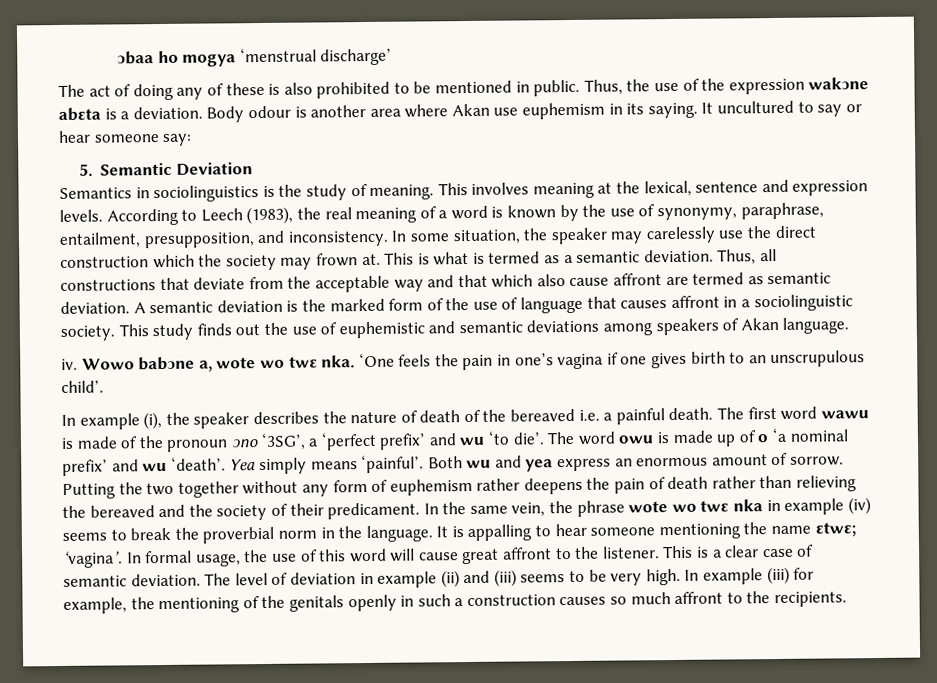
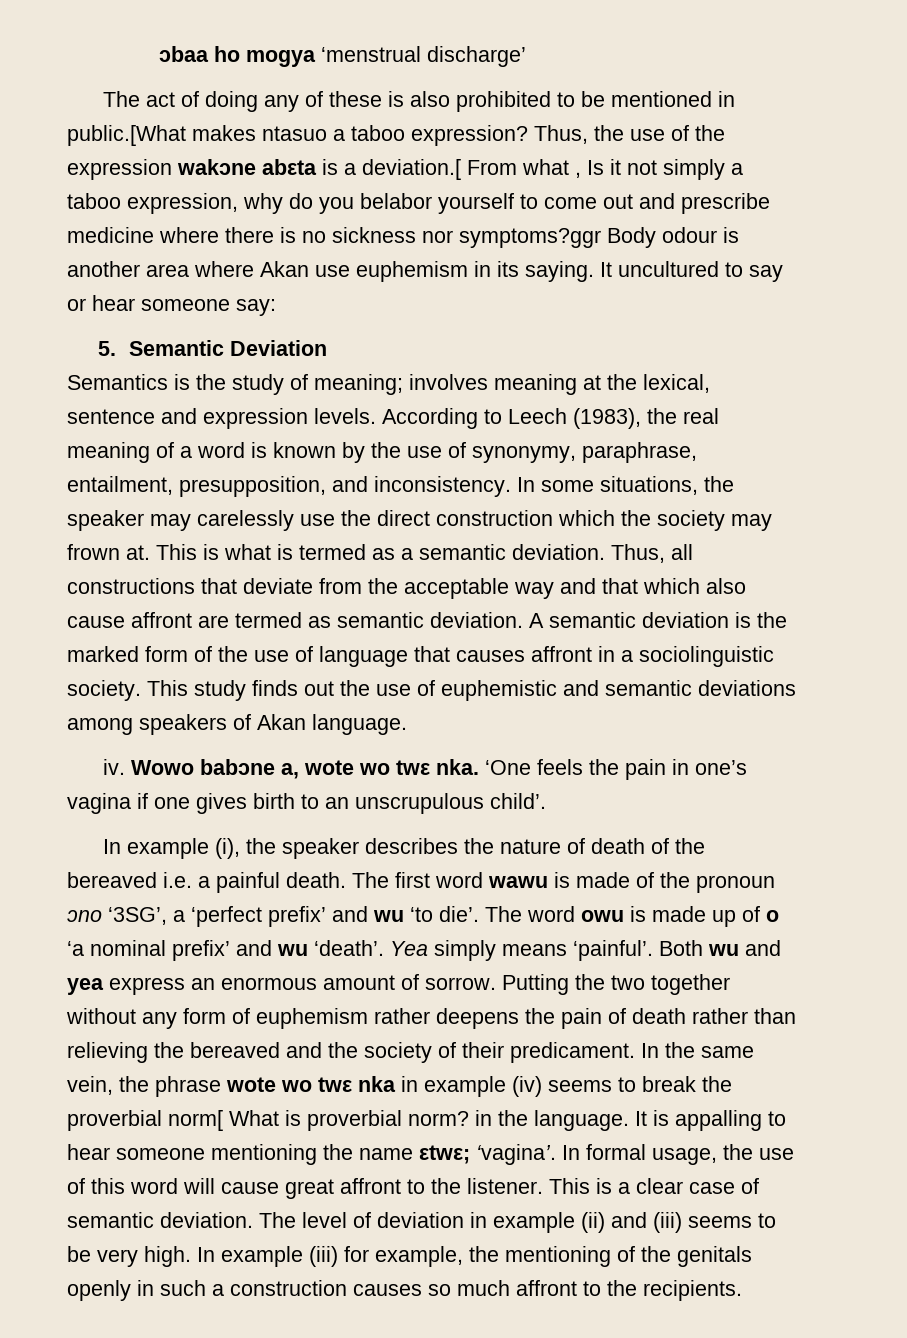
- The act of doing any of these is also prohibited to be mentioned in public.
+ The act of doing any of these is also prohibited to be mentioned in public.[What makes ntasuo a taboo expression?
- Thus, the use of the expression wakͻne abεta is a deviation. Body odour is another area where Akan use euphemism in its saying.
+ Thus, the use of the expression wakͻne abεta is a deviation.[ From what , Is it not simply a taboo expression, why do you belabor yourself to come out and prescribe medicine where there is no sickness nor symptoms?ggr Body odour is another area where Akan use euphemism in its saying.
- Semantics in sociolinguistics is the study of meaning. This involves meaning at the lexical, sentence and expression levels.
+ Semantics is the study of meaning; involves meaning at the lexical, sentence and expression levels.
- In some situation, the speaker may carelessly use the direct construction which the society may frown at.
+ In some situations, the speaker may carelessly use the direct construction which the society may frown at.
- In the same vein, the phrase wote wo twε nka in example (iv) seems to break the proverbial norm in the language.
+ In the same vein, the phrase wote wo twε nka in example (iv) seems to break the proverbial norm[ What is proverbial norm? in the language.

